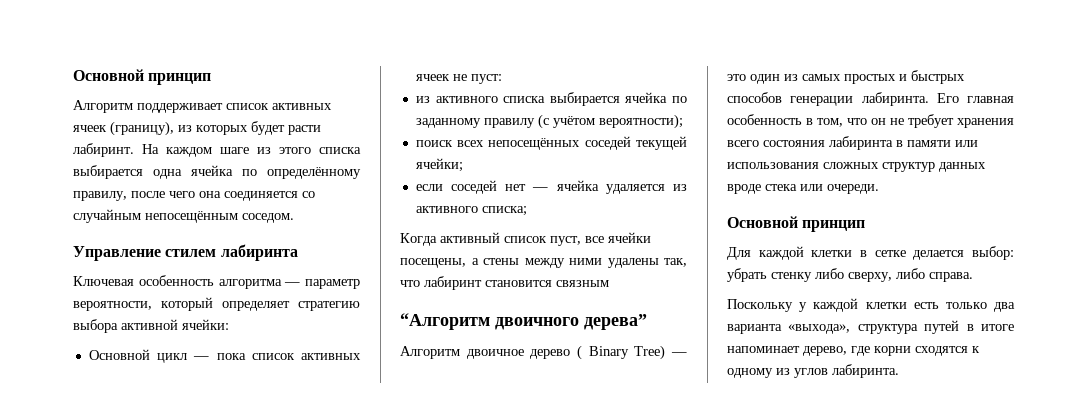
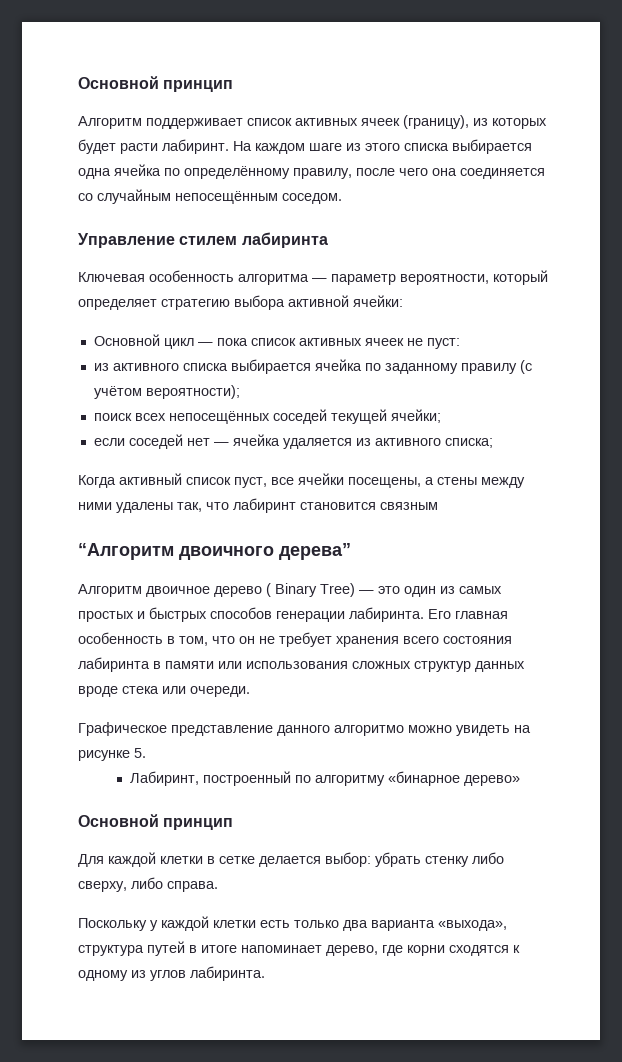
+ Графическое представление данного алгоритмо можно увидеть на рисунке 5.
+ Лабиринт, построенный по алгоритму «бинарное дерево»

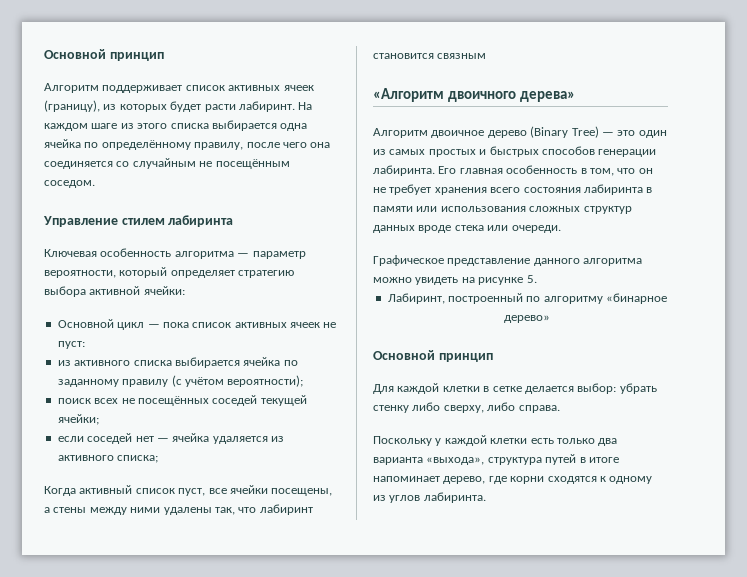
- На каждом шаге из этого списка выбирается одна ячейка по определённому правилу, после чего она соединяется со случайным непосещённым соседом.
+ На каждом шаге из этого списка выбирается одна ячейка по определённому правилу, после чего она соединяется со случайным не посещённым соседом.
- поиск всех непосещённых соседей текущей ячейки;
+ поиск всех не посещённых соседей текущей ячейки;
- “Алгоритм двоичного дерева”
+ «Алгоритм двоичного дерева»
- Алгоритм двоичное дерево ( Binary Tree) — это один из самых простых и быстрых способов генерации лабиринта.
+ Алгоритм двоичное дерево (Binary Tree) — это один из самых простых и быстрых способов генерации лабиринта.
- Графическое представление данного алгоритмо можно увидеть на рисунке 5.
+ Графическое представление данного алгоритма можно увидеть на рисунке 5.

